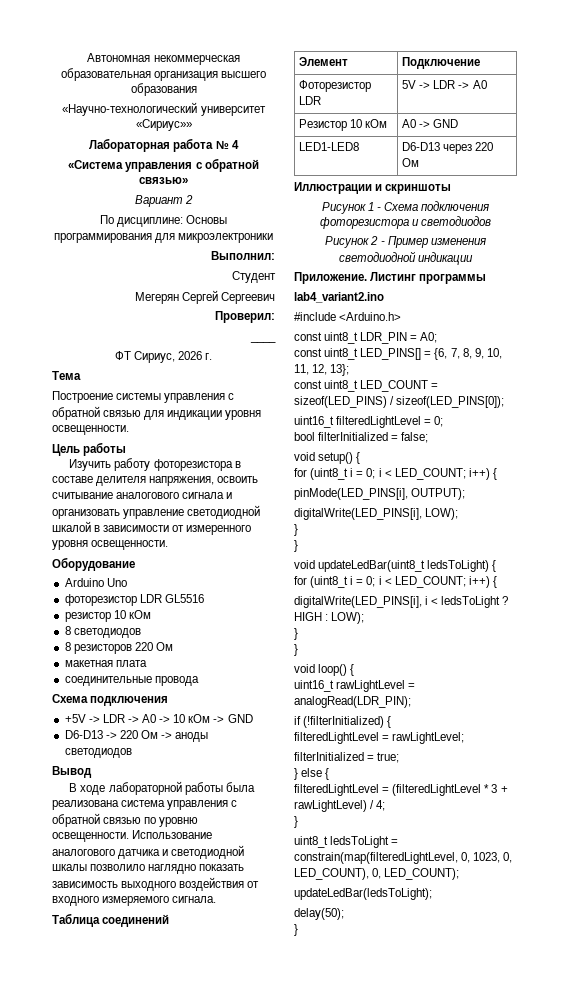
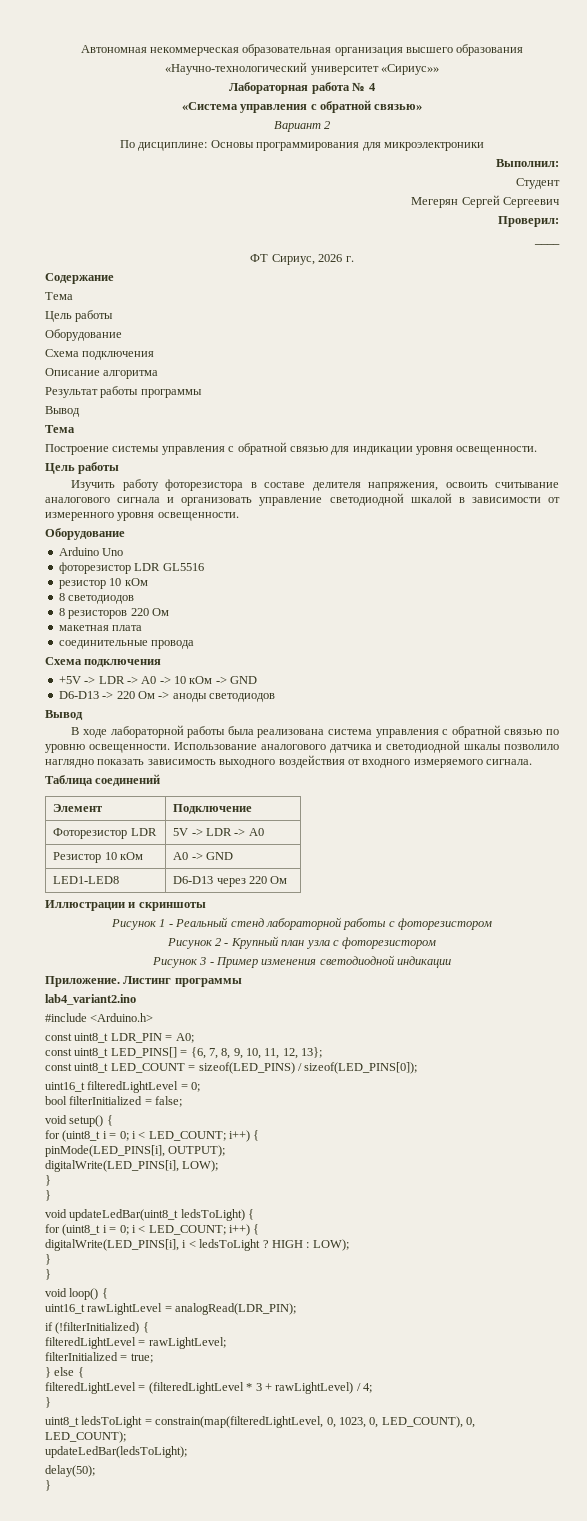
+ Содержание
+ Тема
+ Цель работы
+ Оборудование
+ Схема подключения
+ Описание алгоритма
+ Результат работы программы
+ Вывод
- Рисунок 1 - Схема подключения фоторезистора и светодиодов
- Рисунок 2 - Пример изменения светодиодной индикации
+ Рисунок 1 - Реальный стенд лабораторной работы с фоторезистором
+ Рисунок 2 - Крупный план узла с фоторезистором
+ Рисунок 3 - Пример изменения светодиодной индикации

